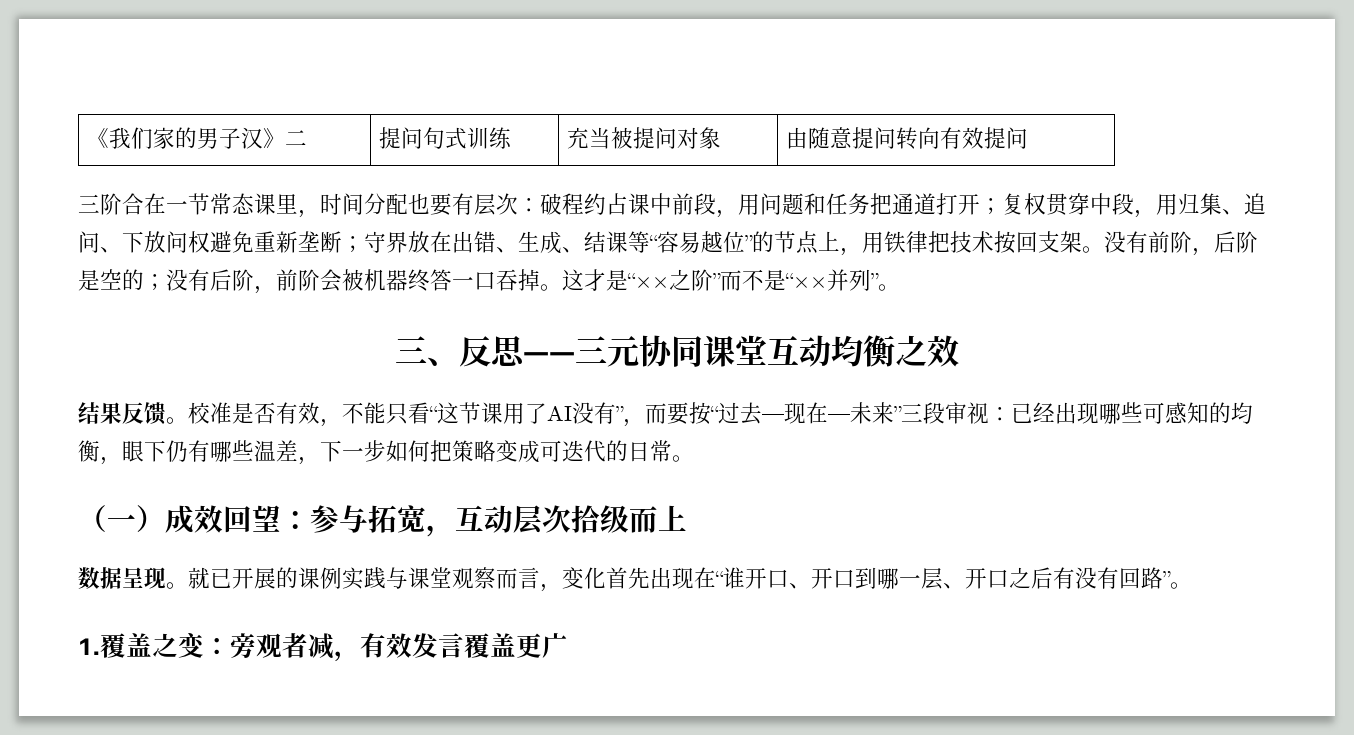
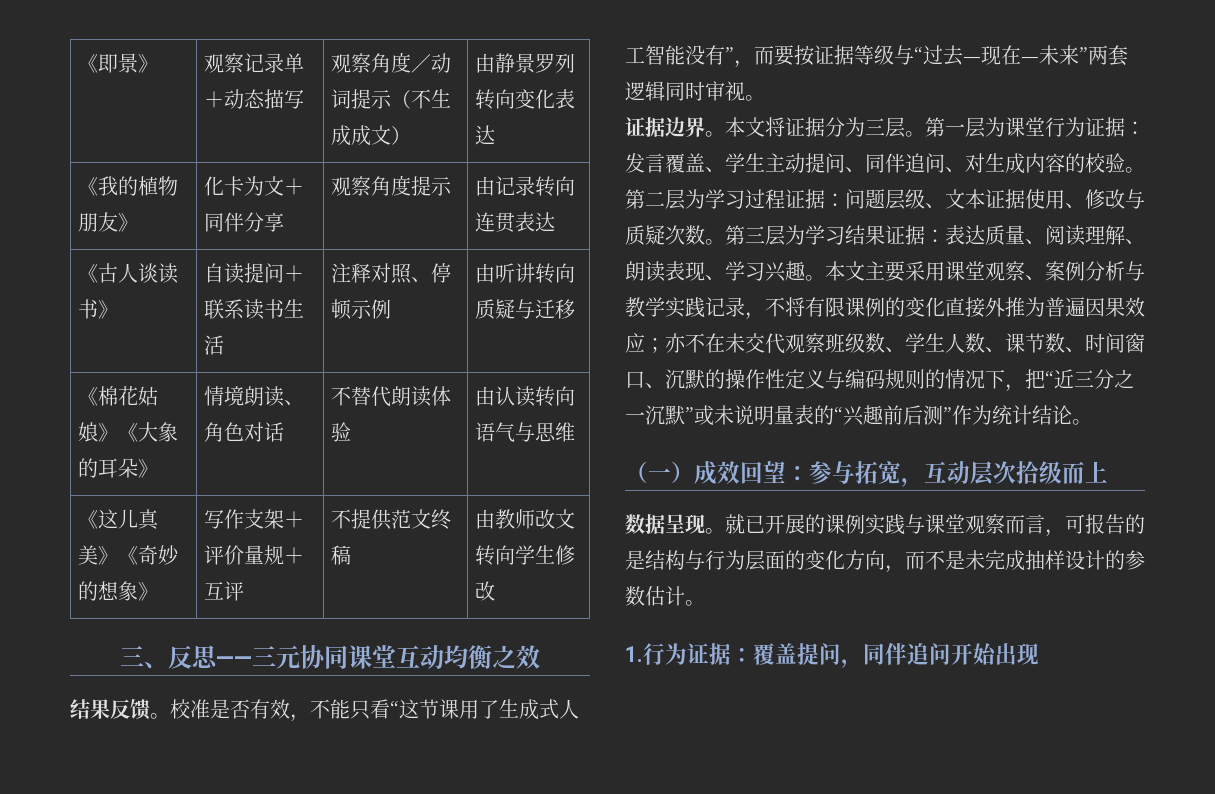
- 《我们家的男子汉》二 | 提问句式训练 | 充当被提问对象 | 由随意提问转向有效提问
- 三阶合在一节常态课里，时间分配也要有层次：破程约占课中前段，用问题和任务把通道打开；复权贯穿中段，用归集、追问、下放问权避免重新垄断；守界放在出错、生成、结课等“容易越位”的节点上，用铁律把技术按回支架。没有前阶，后阶是空的；没有后阶，前阶会被机器终答一口吞掉。这才是“××之阶”而不是“××并列”。
+ 《即景》 | 观察记录单＋动态描写 | 观察角度／动词提示（不生成成文） | 由静景罗列转向变化表达
+ 《我的植物朋友》 | 化卡为文＋同伴分享 | 观察角度提示 | 由记录转向连贯表达
+ 《古人谈读书》 | 自读提问＋联系读书生活 | 注释对照、停顿示例 | 由听讲转向质疑与迁移
+ 《棉花姑娘》《大象的耳朵》 | 情境朗读、角色对话 | 不替代朗读体验 | 由认读转向语气与思维
+ 《这儿真美》《奇妙的想象》 | 写作支架＋评价量规＋互评 | 不提供范文终稿 | 由教师改文转向学生修改
- 校准是否有效，不能只看“这节课用了AI没有”，而要按“过去—现在—未来”三段审视：已经出现哪些可感知的均衡，眼下仍有哪些温差，下一步如何把策略变成可迭代的日常。
+ 校准是否有效，不能只看“这节课用了生成式人工智能没有”，而要按证据等级与“过去—现在—未来”两套逻辑同时审视。
+ 证据边界。本文将证据分为三层。第一层为课堂行为证据：发言覆盖、学生主动提问、同伴追问、对生成内容的校验。第二层为学习过程证据：问题层级、文本证据使用、修改与质疑次数。第三层为学习结果证据：表达质量、阅读理解、朗读表现、学习兴趣。本文主要采用课堂观察、案例分析与教学实践记录，不将有限课例的变化直接外推为普遍因果效应；亦不在未交代观察班级数、学生人数、课节数、时间窗口、沉默的操作性定义与编码规则的情况下，把“近三分之一沉默”或未说明量表的“兴趣前后测”作为统计结论。
- 就已开展的课例实践与课堂观察而言，变化首先出现在“谁开口、开口到哪一层、开口之后有没有回路”。
- 1.覆盖之变：旁观者减，有效发言覆盖更广
+ 就已开展的课例实践与课堂观察而言，可报告的是结构与行为层面的变化方向，而不是未完成抽样设计的参数估计。
+ 1.行为证据：覆盖提问，同伴追问开始出现

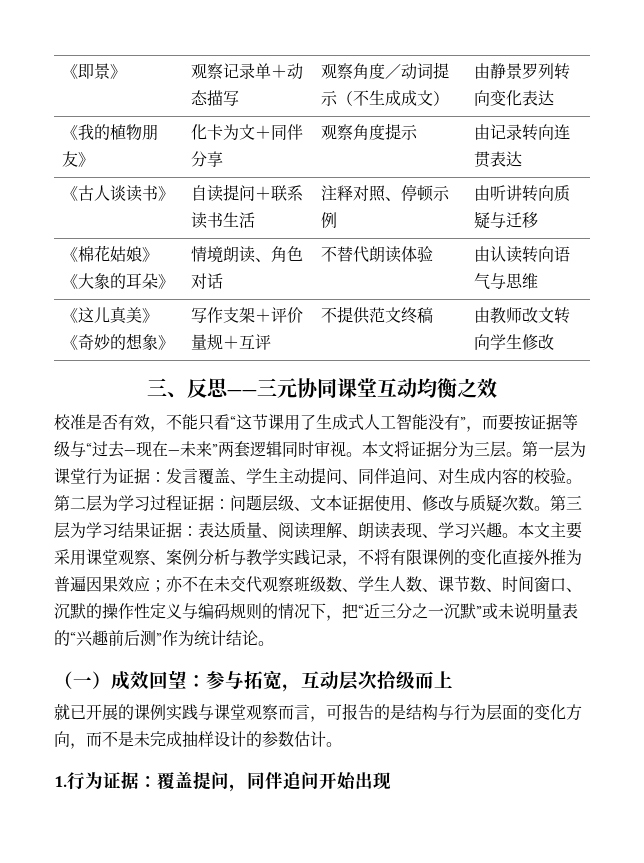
- 结果反馈。校准是否有效，不能只看“这节课用了生成式人工智能没有”，而要按证据等级与“过去—现在—未来”两套逻辑同时审视。
- 证据边界。本文将证据分为三层。
+ 校准是否有效，不能只看“这节课用了生成式人工智能没有”，而要按证据等级与“过去—现在—未来”两套逻辑同时审视。本文将证据分为三层。
- 数据呈现。

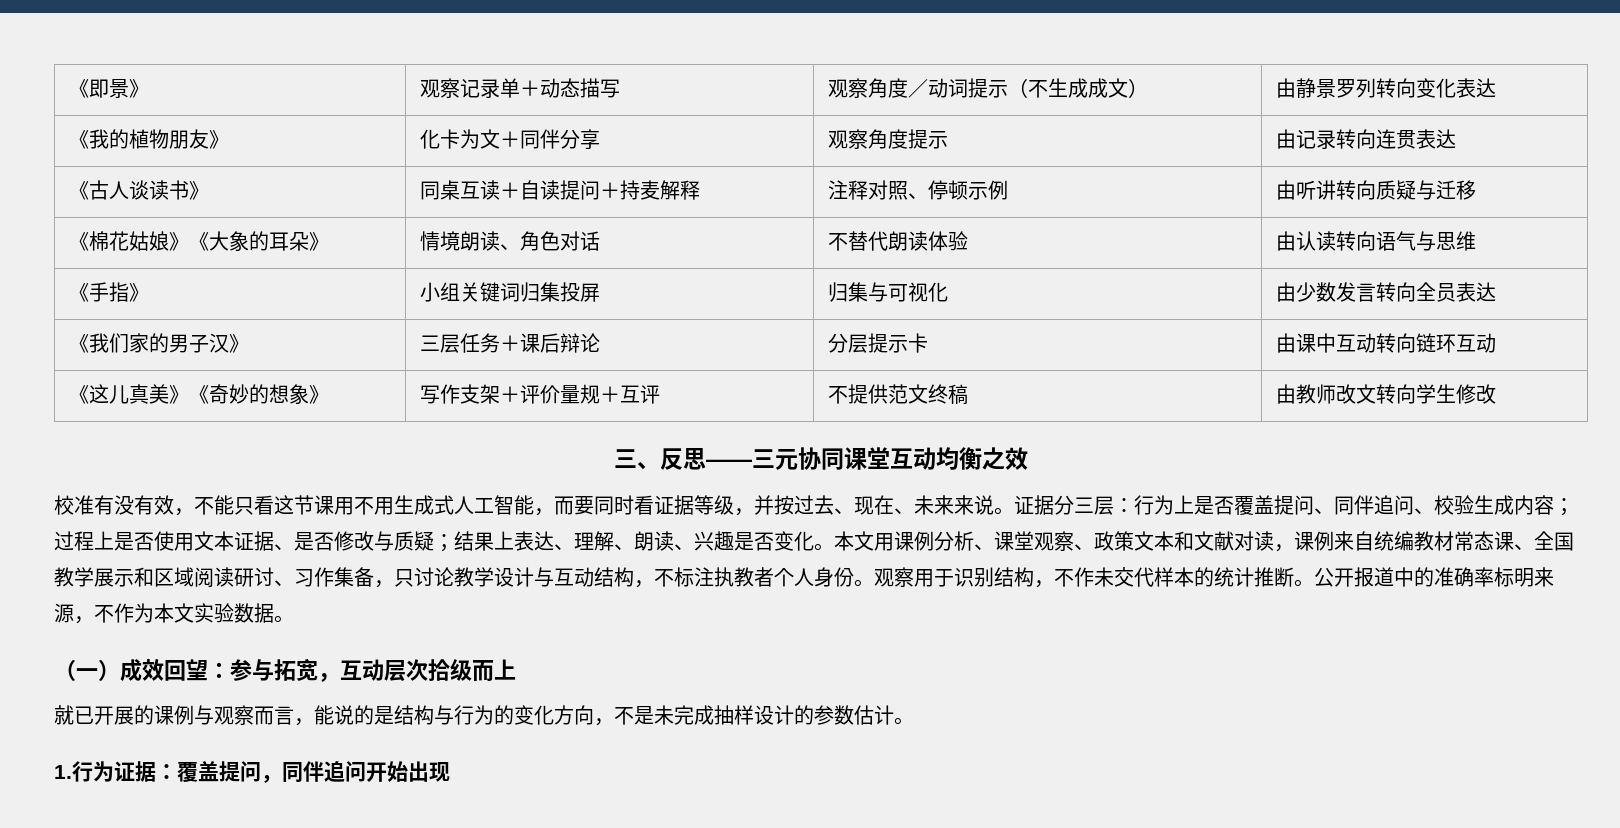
- 《古人谈读书》 | 自读提问＋联系读书生活 | 注释对照、停顿示例 | 由听讲转向质疑与迁移
+ 《古人谈读书》 | 同桌互读＋自读提问＋持麦解释 | 注释对照、停顿示例 | 由听讲转向质疑与迁移
+ 《手指》 | 小组关键词归集投屏 | 归集与可视化 | 由少数发言转向全员表达
+ 《我们家的男子汉》 | 三层任务＋课后辩论 | 分层提示卡 | 由课中互动转向链环互动
- 校准是否有效，不能只看“这节课用了生成式人工智能没有”，而要按证据等级与“过去—现在—未来”两套逻辑同时审视。本文将证据分为三层。第一层为课堂行为证据：发言覆盖、学生主动提问、同伴追问、对生成内容的校验。第二层为学习过程证据：问题层级、文本证据使用、修改与质疑次数。第三层为学习结果证据：表达质量、阅读理解、朗读表现、学习兴趣。本文主要采用课堂观察、案例分析与教学实践记录，不将有限课例的变化直接外推为普遍因果效应；亦不在未交代观察班级数、学生人数、课节数、时间窗口、沉默的操作性定义与编码规则的情况下，把“近三分之一沉默”或未说明量表的“兴趣前后测”作为统计结论。
+ 校准有没有效，不能只看这节课用不用生成式人工智能，而要同时看证据等级，并按过去、现在、未来来说。证据分三层：行为上是否覆盖提问、同伴追问、校验生成内容；过程上是否使用文本证据、是否修改与质疑；结果上表达、理解、朗读、兴趣是否变化。本文用课例分析、课堂观察、政策文本和文献对读，课例来自统编教材常态课、全国教学展示和区域阅读研讨、习作集备，只讨论教学设计与互动结构，不标注执教者个人身份。观察用于识别结构，不作未交代样本的统计推断。公开报道中的准确率标明来源，不作为本文实验数据。
- 就已开展的课例实践与课堂观察而言，可报告的是结构与行为层面的变化方向，而不是未完成抽样设计的参数估计。
+ 就已开展的课例与观察而言，能说的是结构与行为的变化方向，不是未完成抽样设计的参数估计。

